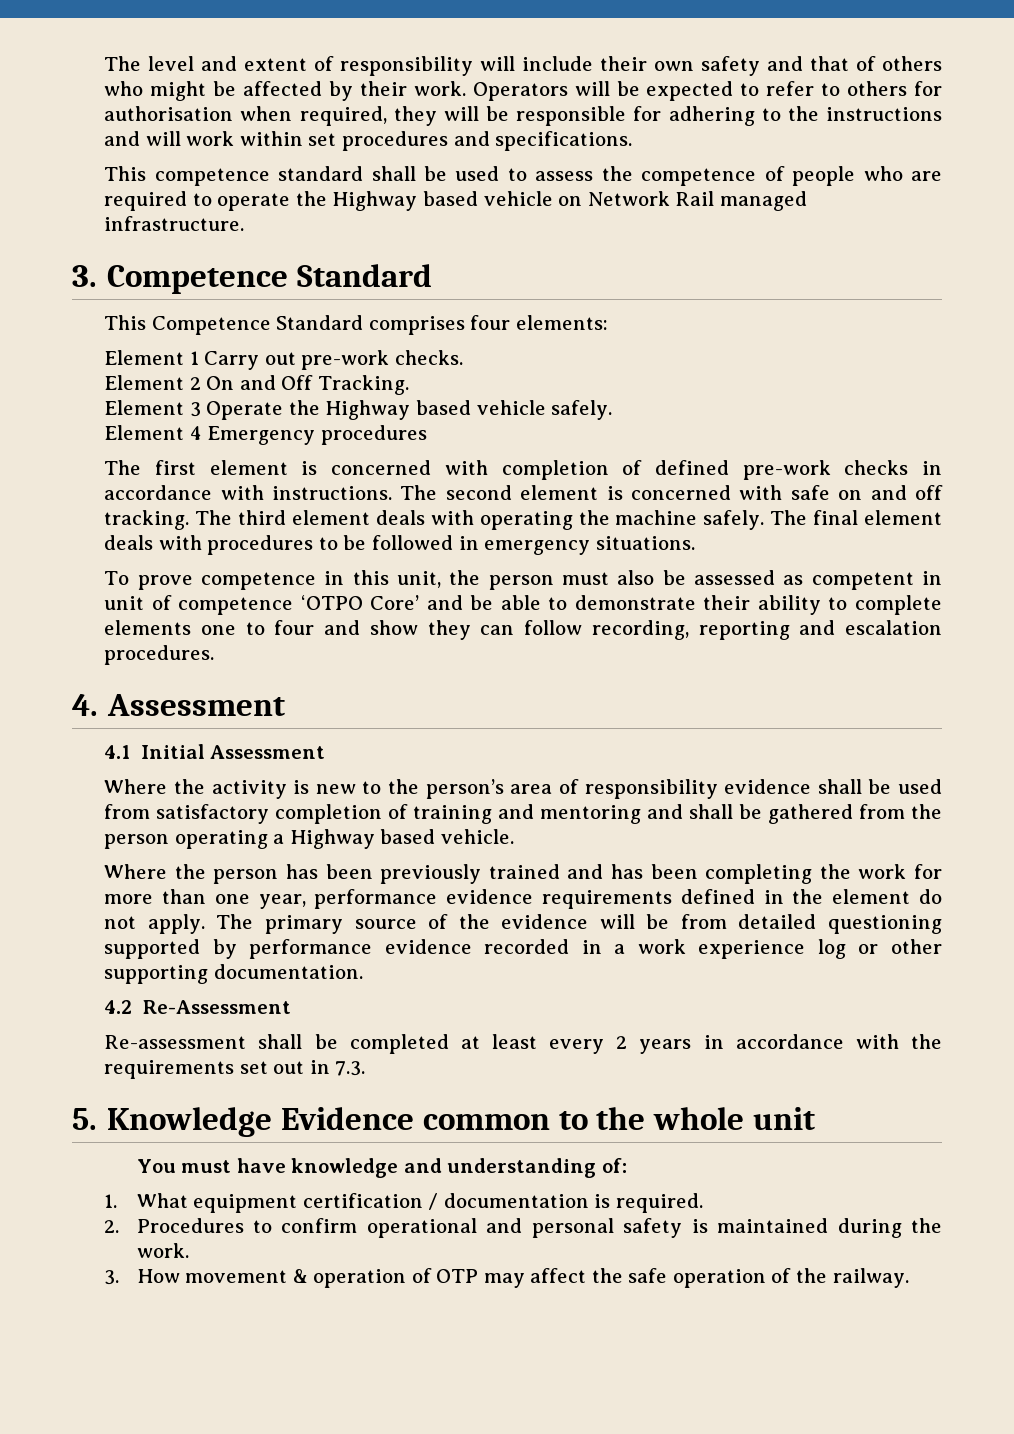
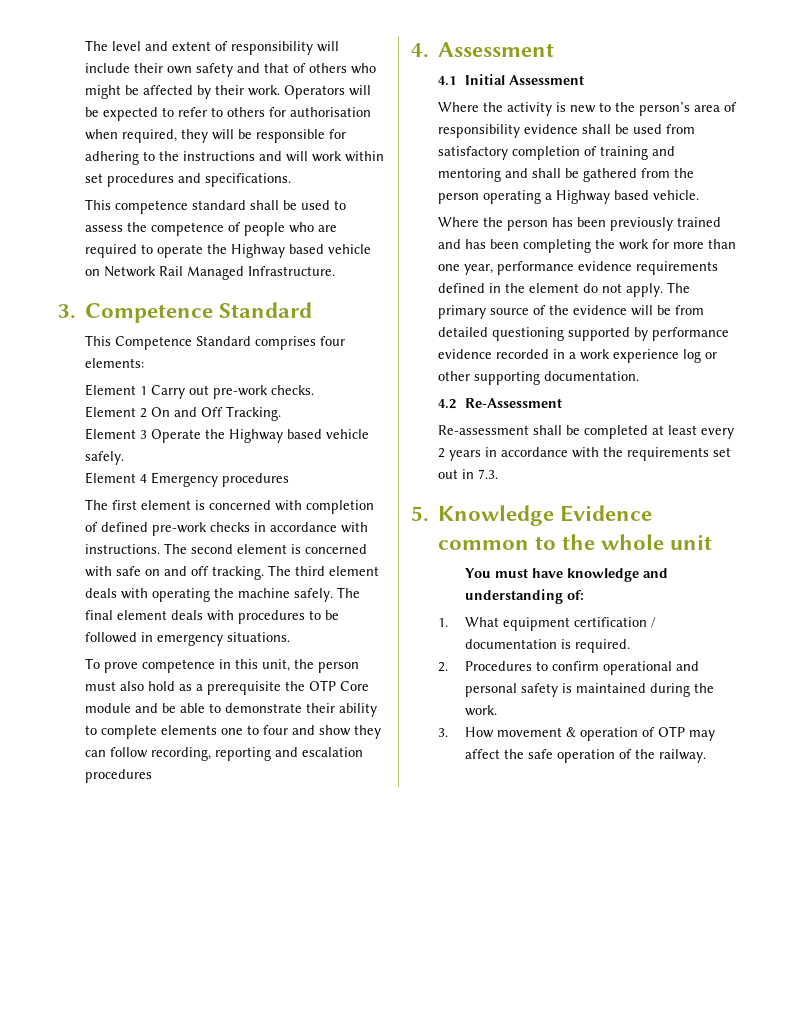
- This competence standard shall be used to assess the competence of people who are required to operate the Highway based vehicle on Network Rail managed infrastructure.
+ This competence standard shall be used to assess the competence of people who are required to operate the Highway based vehicle on Network Rail Managed Infrastructure.
- To prove competence in this unit, the person must also be assessed as competent in unit of competence ‘OTPO Core’ and be able to demonstrate their ability to complete elements one to four and show they can follow recording, reporting and escalation procedures.
+ To prove competence in this unit, the person must also hold as a prerequisite the OTP Core module and be able to demonstrate their ability to complete elements one to four and show they can follow recording, reporting and escalation procedures

